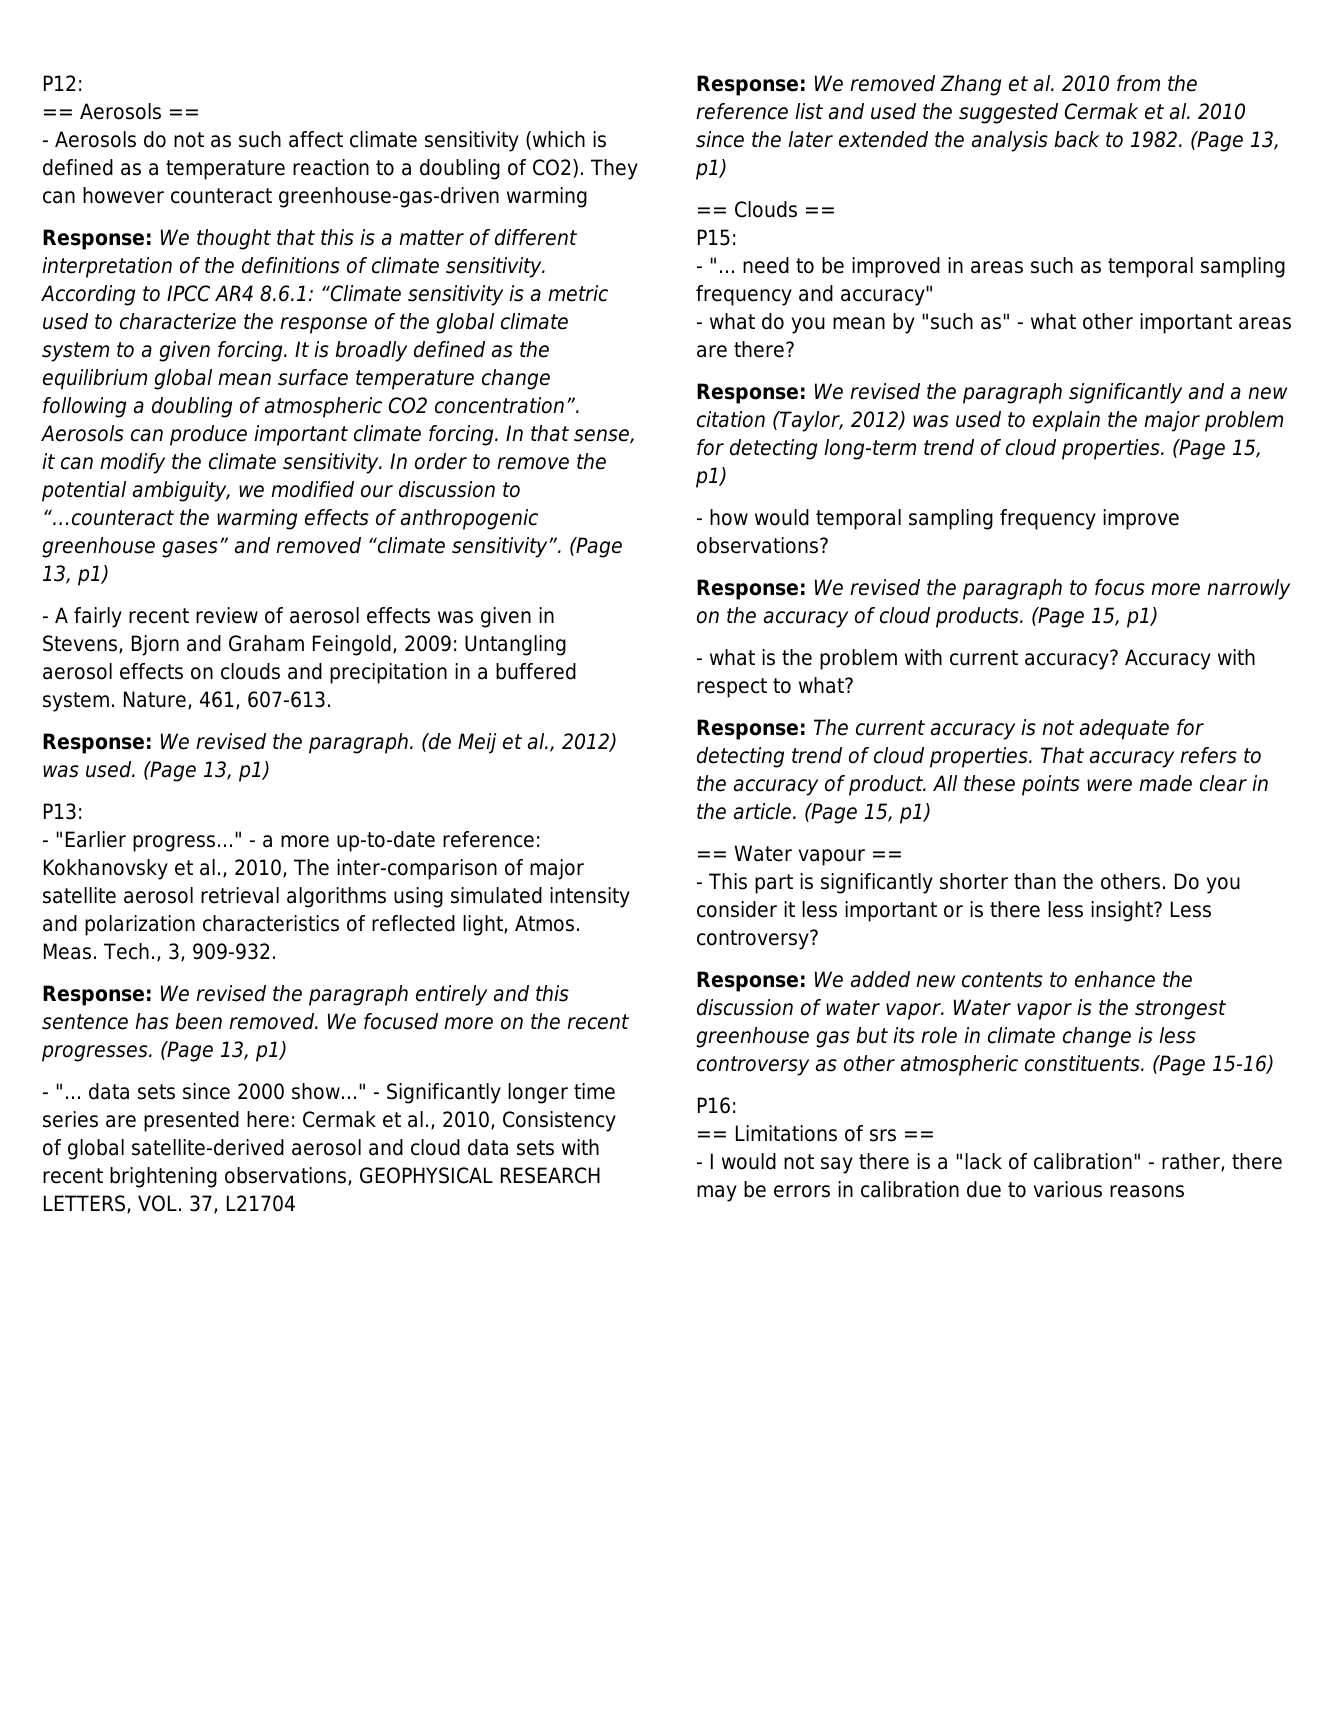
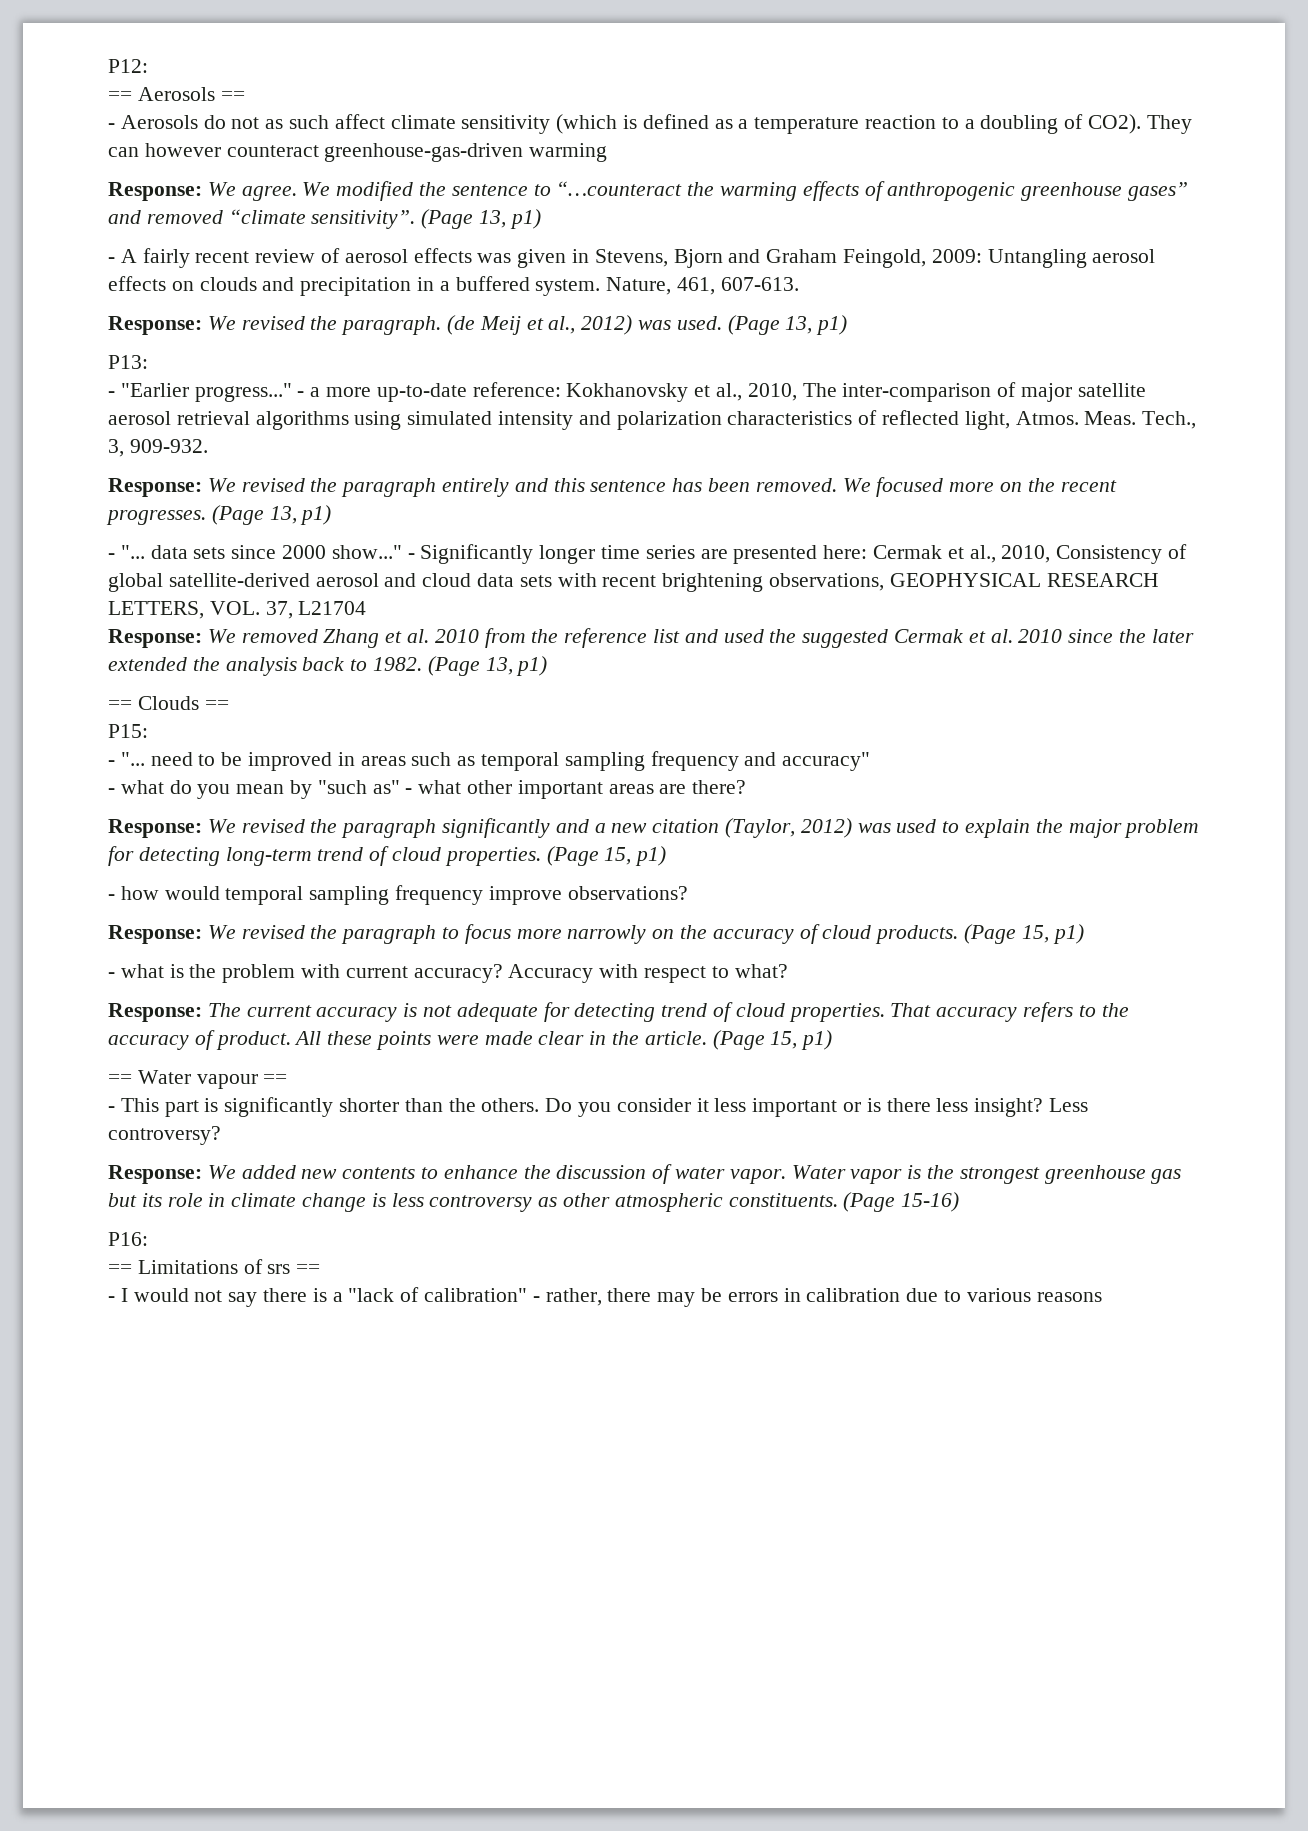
- Response: We thought that this is a matter of different interpretation of the definitions of climate sensitivity. According to IPCC AR4 8.6.1: “Climate sensitivity is a metric used to characterize the response of the global climate system to a given forcing. It is broadly defined as the equilibrium global mean surface temperature change following a doubling of atmospheric CO2 concentration”. Aerosols can produce important climate forcing. In that sense, it can modify the climate sensitivity. In order to remove the potential ambiguity, we modified our discussion to “…counteract the warming effects of anthropogenic greenhouse gases” and removed “climate sensitivity”.
+ Response: We agree. We modified the sentence to “…counteract the warming effects of anthropogenic greenhouse gases” and removed “climate sensitivity”.

